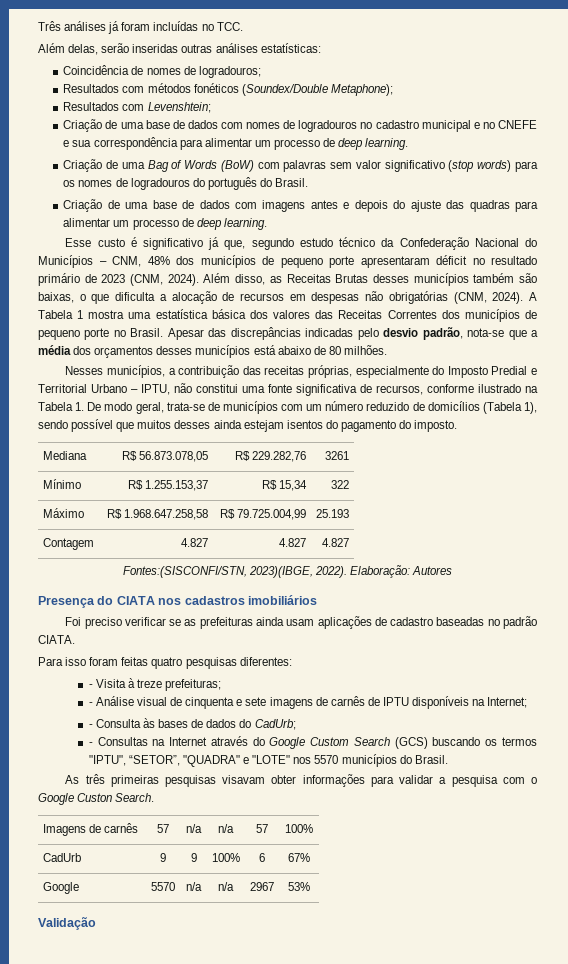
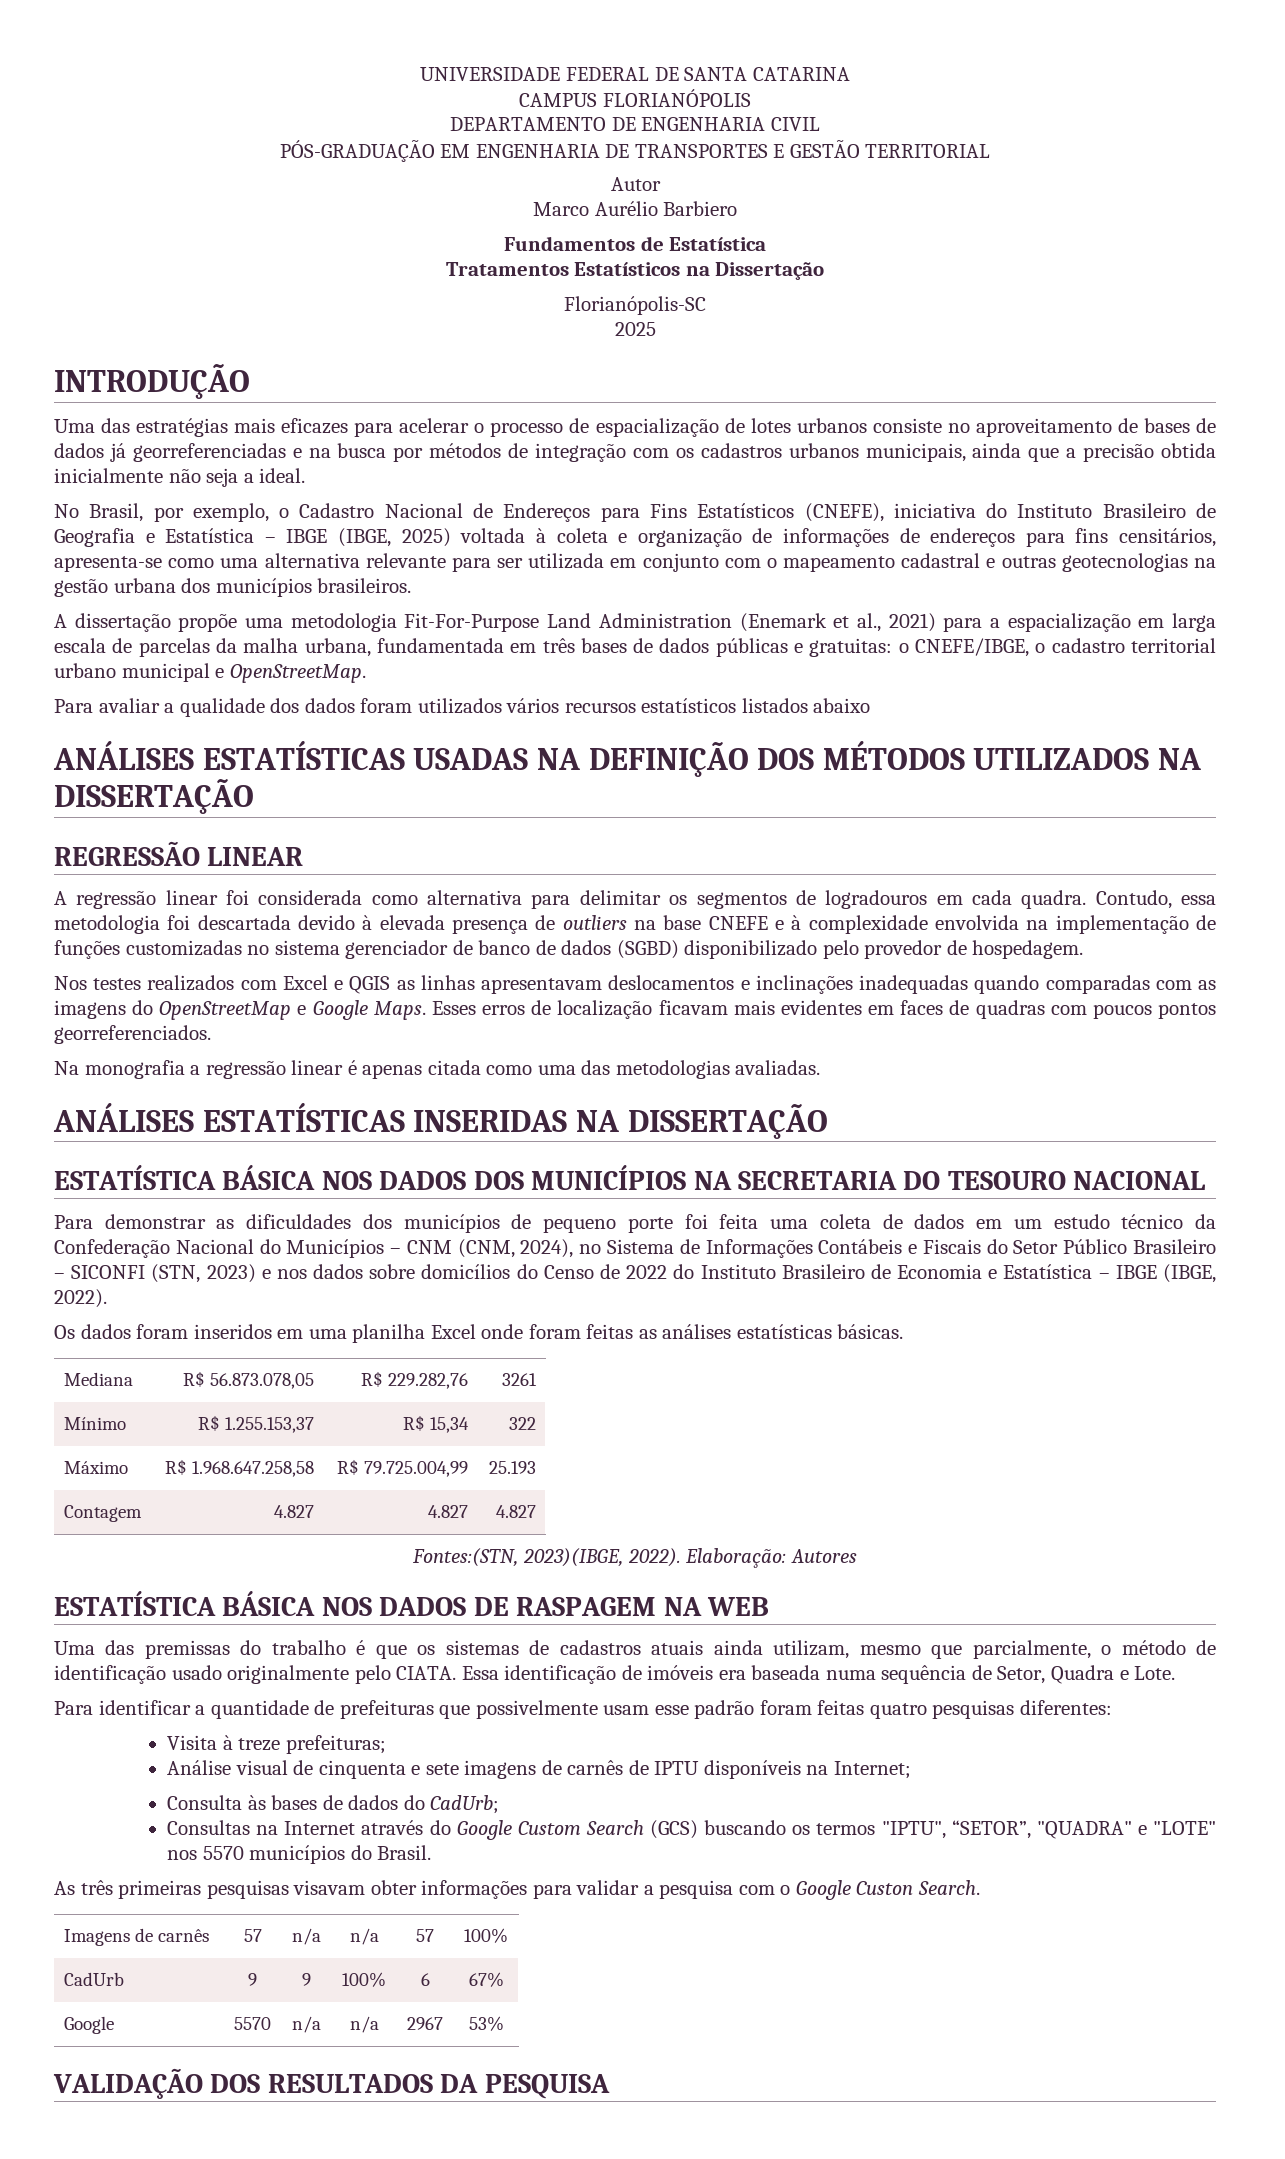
- Três análises já foram incluídas no TCC.
- Além delas, serão inseridas outras análises estatísticas:
- Coincidência de nomes de logradouros;
- Resultados com métodos fonéticos (Soundex/Double Metaphone);
- Resultados com Levenshtein;
- Criação de uma base de dados com nomes de logradouros no cadastro municipal e no CNEFE e sua correspondência para alimentar um processo de deep learning.
- Criação de uma Bag of Words (BoW) com palavras sem valor significativo (stop words) para os nomes de logradouros do português do Brasil.
- Criação de uma base de dados com imagens antes e depois do ajuste das quadras para alimentar um processo de deep learning.
- Esse custo é significativo já que, segundo estudo técnico da Confederação Nacional do Municípios – CNM, 48% dos municípios de pequeno porte apresentaram déficit no resultado primário de 2023 (CNM, 2024). Além disso, as Receitas Brutas desses municípios também são baixas, o que dificulta a alocação de recursos em despesas não obrigatórias (CNM, 2024). A Tabela 1 mostra uma estatística básica dos valores das Receitas Correntes dos municípios de pequeno porte no Brasil. Apesar das discrepâncias indicadas pelo desvio padrão, nota-se que a média dos orçamentos desses municípios está abaixo de 80 milhões.
- Nesses municípios, a contribuição das receitas próprias, especialmente do Imposto Predial e Territorial Urbano – IPTU, não constitui uma fonte significativa de recursos, conforme ilustrado na Tabela 1. De modo geral, trata-se de municípios com um número reduzido de domicílios (Tabela 1), sendo possível que muitos desses ainda estejam isentos do pagamento do imposto.
+ UNIVERSIDADE FEDERAL DE SANTA CATARINA
+ CAMPUS FLORIANÓPOLIS
+ DEPARTAMENTO DE ENGENHARIA CIVIL
+ PÓS-GRADUAÇÃO EM ENGENHARIA DE TRANSPORTES E GESTÃO TERRITORIAL
+ Autor
+ Marco Aurélio Barbiero
+ Fundamentos de Estatística
+ Tratamentos Estatísticos na Dissertação
+ Florianópolis-SC
+ 2025
+ INTRODUÇÃO
+ Uma das estratégias mais eficazes para acelerar o processo de espacialização de lotes urbanos consiste no aproveitamento de bases de dados já georreferenciadas e na busca por métodos de integração com os cadastros urbanos municipais, ainda que a precisão obtida inicialmente não seja a ideal.
+ No Brasil, por exemplo, o Cadastro Nacional de Endereços para Fins Estatísticos (CNEFE), iniciativa do Instituto Brasileiro de Geografia e Estatística – IBGE (IBGE, 2025) voltada à coleta e organização de informações de endereços para fins censitários, apresenta-se como uma alternativa relevante para ser utilizada em conjunto com o mapeamento cadastral e outras geotecnologias na gestão urbana dos municípios brasileiros.
+ A dissertação propõe uma metodologia Fit-For-Purpose Land Administration (Enemark et al., 2021) para a espacialização em larga escala de parcelas da malha urbana, fundamentada em três bases de dados públicas e gratuitas: o CNEFE/IBGE, o cadastro territorial urbano municipal e OpenStreetMap.
+ Para avaliar a qualidade dos dados foram utilizados vários recursos estatísticos listados abaixo
+ ANÁLISES ESTATÍSTICAS USADAS NA DEFINIÇÃO DOS MÉTODOS UTILIZADOS NA DISSERTAÇÃO
+ REGRESSÃO LINEAR
+ A regressão linear foi considerada como alternativa para delimitar os segmentos de logradouros em cada quadra. Contudo, essa metodologia foi descartada devido à elevada presença de outliers na base CNEFE e à complexidade envolvida na implementação de funções customizadas no sistema gerenciador de banco de dados (SGBD) disponibilizado pelo provedor de hospedagem.
+ Nos testes realizados com Excel e QGIS as linhas apresentavam deslocamentos e inclinações inadequadas quando comparadas com as imagens do OpenStreetMap e Google Maps. Esses erros de localização ficavam mais evidentes em faces de quadras com poucos pontos georreferenciados.
+ Na monografia a regressão linear é apenas citada como uma das metodologias avaliadas.
+ ANÁLISES ESTATÍSTICAS INSERIDAS NA DISSERTAÇÃO
+ ESTATÍSTICA BÁSICA NOS DADOS DOS MUNICÍPIOS NA SECRETARIA DO TESOURO NACIONAL
+ Para demonstrar as dificuldades dos municípios de pequeno porte foi feita uma coleta de dados em um estudo técnico da Confederação Nacional do Municípios – CNM (CNM, 2024), no Sistema de Informações Contábeis e Fiscais do Setor Público Brasileiro – SICONFI (STN, 2023) e nos dados sobre domicílios do Censo de 2022 do Instituto Brasileiro de Economia e Estatística – IBGE (IBGE, 2022).
+ Os dados foram inseridos em uma planilha Excel onde foram feitas as análises estatísticas básicas.
- Fontes:(SISCONFI/STN, 2023)(IBGE, 2022).
+ Fontes:(STN, 2023)(IBGE, 2022).
- Presença do CIATA nos cadastros imobiliários
- Foi preciso verificar se as prefeituras ainda usam aplicações de cadastro baseadas no padrão CIATA.
- Para isso foram feitas quatro pesquisas diferentes:
+ ESTATÍSTICA BÁSICA NOS DADOS DE RASPAGEM NA WEB
+ Uma das premissas do trabalho é que os sistemas de cadastros atuais ainda utilizam, mesmo que parcialmente, o método de identificação usado originalmente pelo CIATA. Essa identificação de imóveis era baseada numa sequência de Setor, Quadra e Lote.
+ Para identificar a quantidade de prefeituras que possivelmente usam esse padrão foram feitas quatro pesquisas diferentes:
- - Visita à treze prefeituras;
+ Visita à treze prefeituras;
- - Análise visual de cinquenta e sete imagens de carnês de IPTU disponíveis na Internet;
+ Análise visual de cinquenta e sete imagens de carnês de IPTU disponíveis na Internet;
- - Consulta às bases de dados do CadUrb;
+ Consulta às bases de dados do CadUrb;
- - Consultas na Internet através do Google Custom Search (GCS) buscando os termos "IPTU", “SETOR”, "QUADRA" e "LOTE" nos 5570 municípios do Brasil.
+ Consultas na Internet através do Google Custom Search (GCS) buscando os termos "IPTU", “SETOR”, "QUADRA" e "LOTE" nos 5570 municípios do Brasil.
- Validação
+ VALIDAÇÃO DOS RESULTADOS DA PESQUISA

